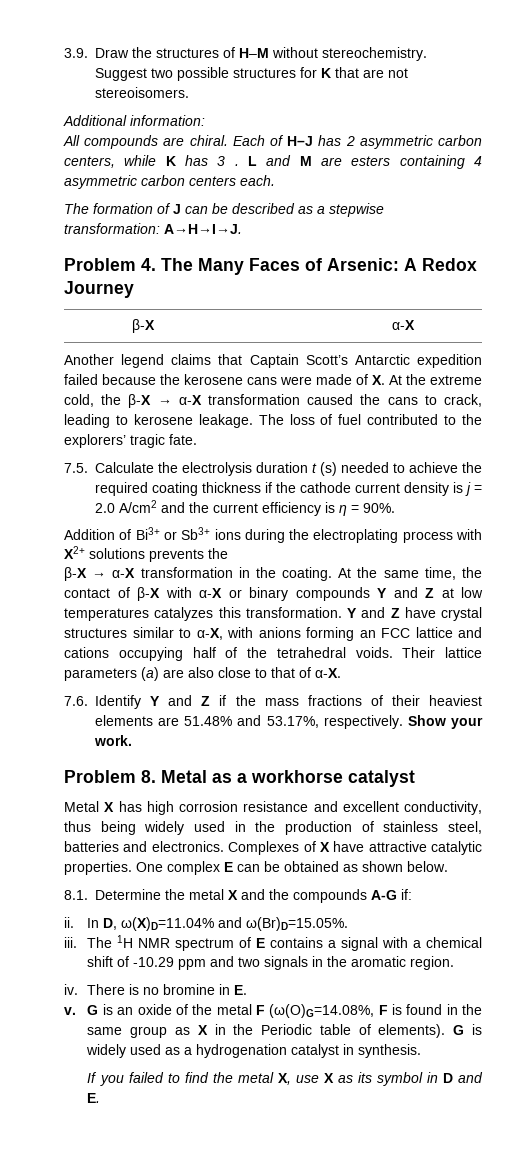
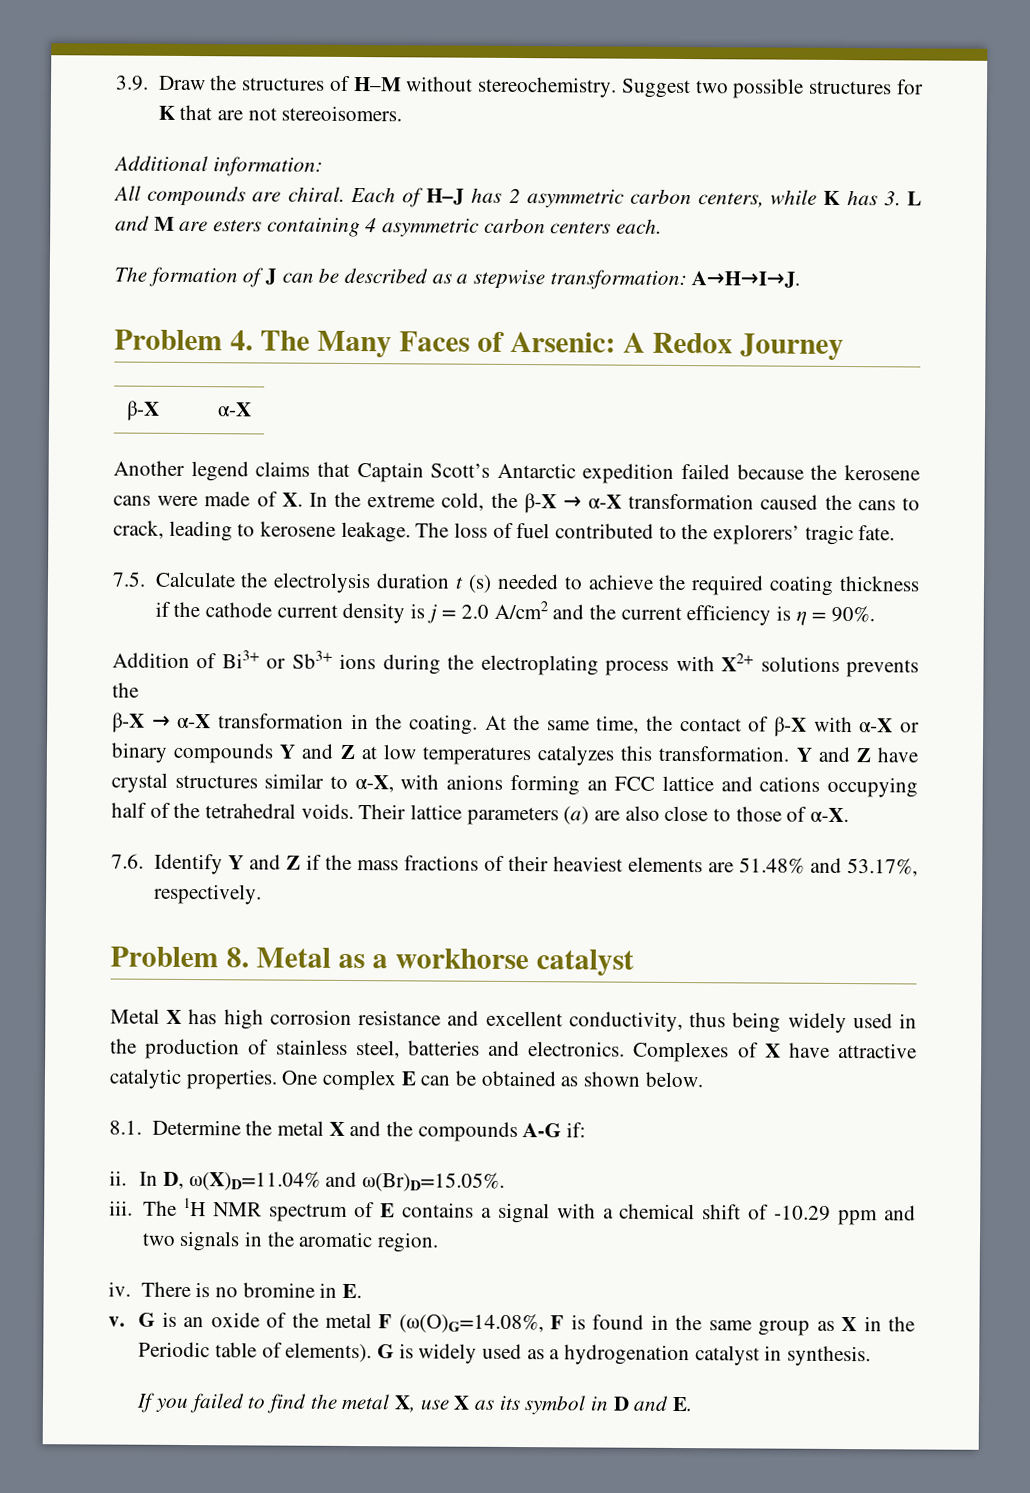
- Each of H–J has 2 asymmetric carbon centers, while K has 3 . L and M are esters containing 4 asymmetric carbon centers each.
+ Each of H–J has 2 asymmetric carbon centers, while K has 3. L and M are esters containing 4 asymmetric carbon centers each.
- Another legend claims that Captain Scott’s Antarctic expedition failed because the kerosene cans were made of X. At the extreme cold, the β-X → α-X transformation caused the cans to crack, leading to kerosene leakage.
+ Another legend claims that Captain Scott’s Antarctic expedition failed because the kerosene cans were made of X. In the extreme cold, the β-X → α-X transformation caused the cans to crack, leading to kerosene leakage.
- Their lattice parameters (a) are also close to that of α-X.
+ Their lattice parameters (a) are also close to those of α-X.
- Show your work.

